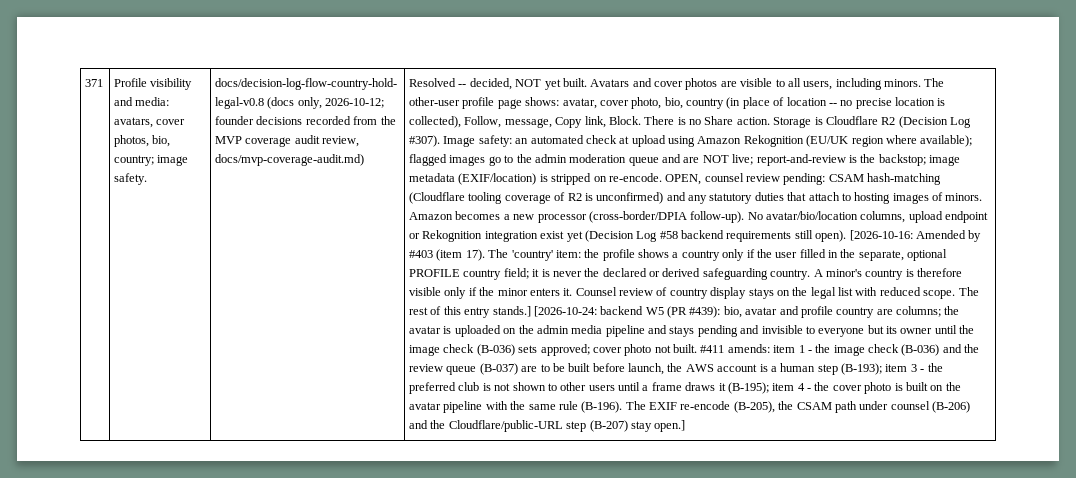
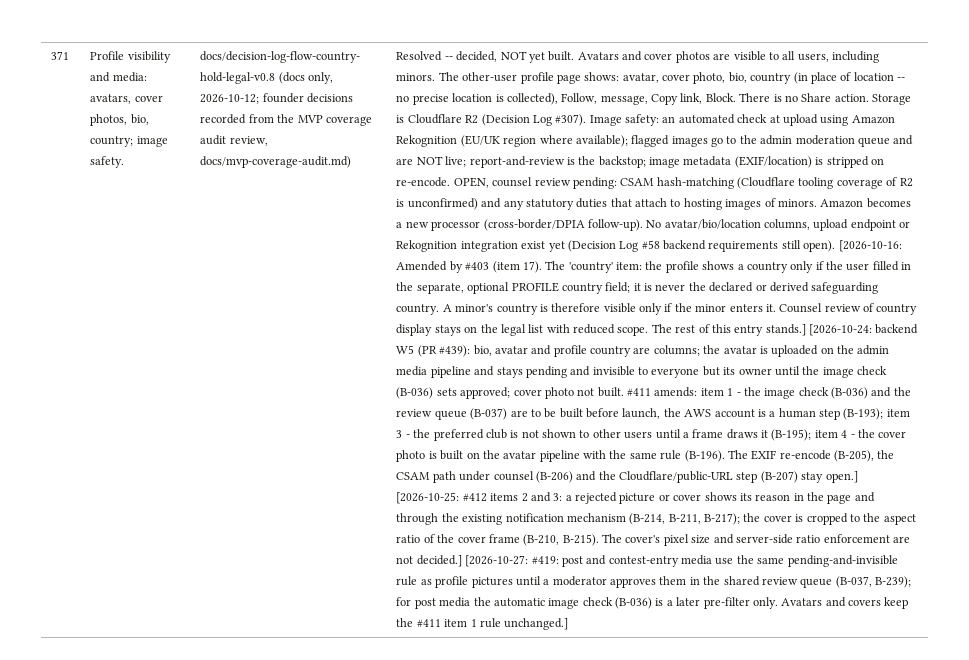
+ [2026-10-25: #412 items 2 and 3: a rejected picture or cover shows its reason in the page and through the existing notification mechanism (B-214, B-211, B-217); the cover is cropped to the aspect ratio of the cover frame (B-210, B-215). The cover's pixel size and server-side ratio enforcement are not decided.] [2026-10-27: #419: post and contest-entry media use the same pending-and-invisible rule as profile pictures until a moderator approves them in the shared review queue (B-037, B-239); for post media the automatic image check (B-036) is a later pre-filter only. Avatars and covers keep the #411 item 1 rule unchanged.]

